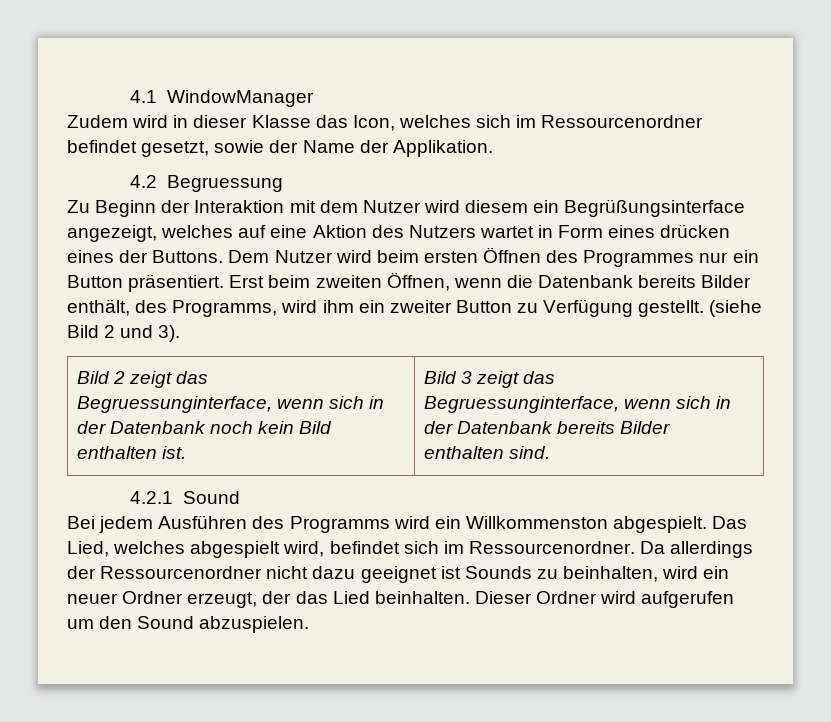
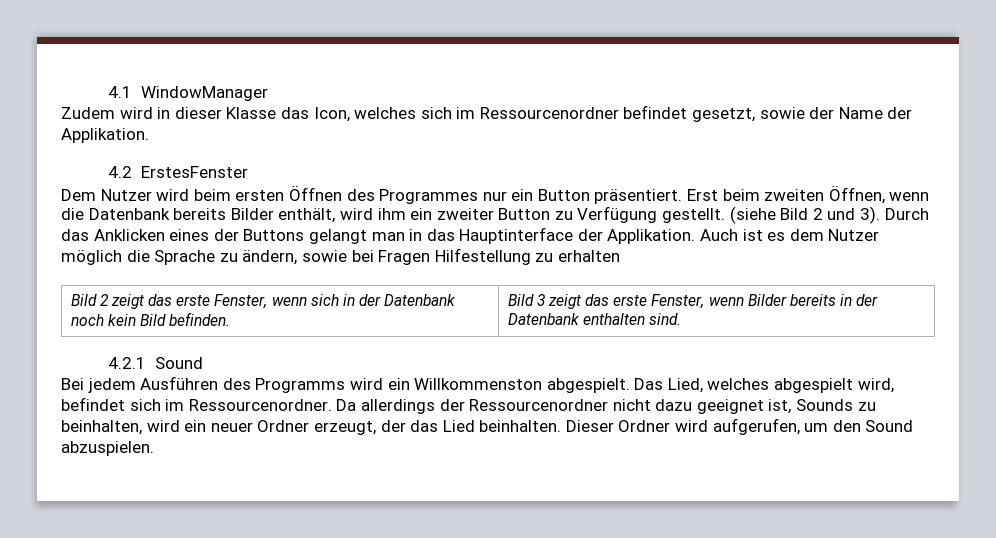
- 4.2 Begruessung
- Zu Beginn der Interaktion mit dem Nutzer wird diesem ein Begrüßungsinterface angezeigt, welches auf eine Aktion des Nutzers wartet in Form eines drücken eines der Buttons. Dem Nutzer wird beim ersten Öffnen des Programmes nur ein Button präsentiert.
+ 4.2 ErstesFenster
+ Dem Nutzer wird beim ersten Öffnen des Programmes nur ein Button präsentiert.
- Erst beim zweiten Öffnen, wenn die Datenbank bereits Bilder enthält, des Programms, wird ihm ein zweiter Button zu Verfügung gestellt.
+ Erst beim zweiten Öffnen, wenn die Datenbank bereits Bilder enthält, wird ihm ein zweiter Button zu Verfügung gestellt.
+ Durch das Anklicken eines der Buttons gelangt man in das Hauptinterface der Applikation. Auch ist es dem Nutzer möglich die Sprache zu ändern, sowie bei Fragen Hilfestellung zu erhalten
- Bild 2 zeigt das Begruessunginterface, wenn sich in der Datenbank noch kein Bild enthalten ist. | Bild 3 zeigt das Begruessunginterface, wenn sich in der Datenbank bereits Bilder enthalten sind.
+ Bild 2 zeigt das erste Fenster, wenn sich in der Datenbank noch kein Bild befinden. | Bild 3 zeigt das erste Fenster, wenn Bilder bereits in der Datenbank enthalten sind.
- Da allerdings der Ressourcenordner nicht dazu geeignet ist Sounds zu beinhalten, wird ein neuer Ordner erzeugt, der das Lied beinhalten.
+ Da allerdings der Ressourcenordner nicht dazu geeignet ist, Sounds zu beinhalten, wird ein neuer Ordner erzeugt, der das Lied beinhalten.
- Dieser Ordner wird aufgerufen um den Sound abzuspielen.
+ Dieser Ordner wird aufgerufen, um den Sound abzuspielen.

